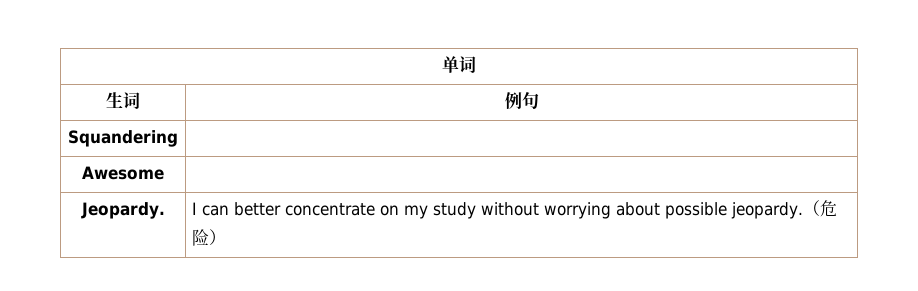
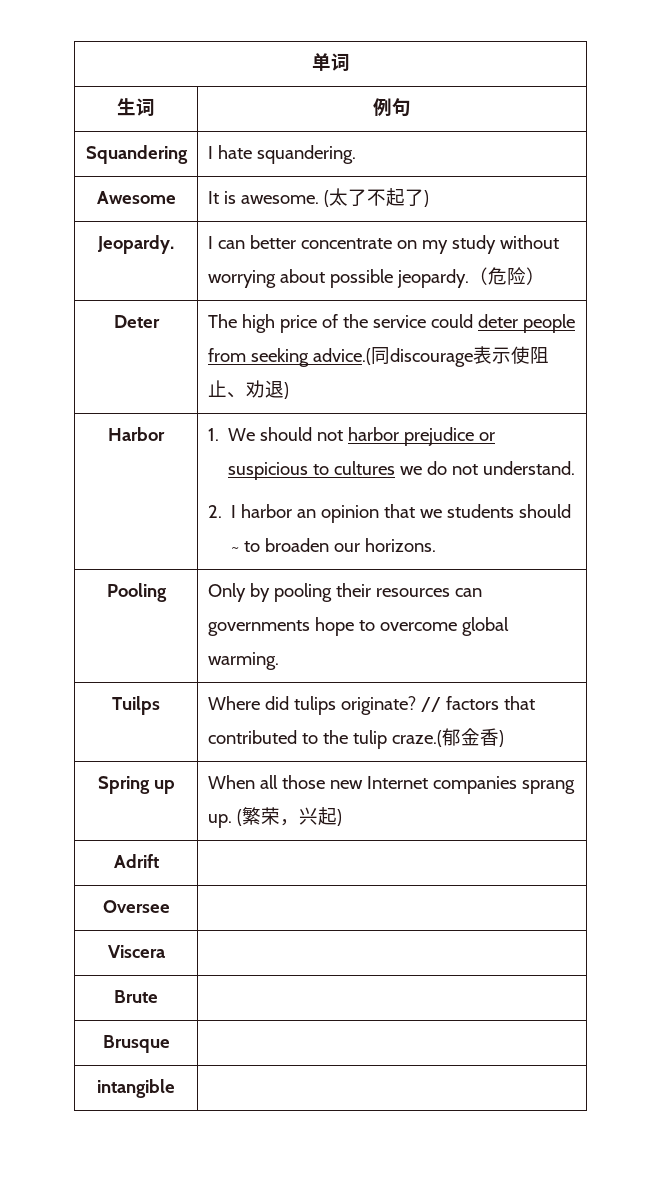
- Squandering |
- Awesome |
+ Squandering | I hate squandering.
+ Awesome | It is awesome. (太了不起了)
+ Deter | The high price of the service could deter people from seeking advice.(同discourage表示使阻止、劝退)
+ Harbor | 1. We should not harbor prejudice or suspicious to cultures we do not understand.
+ 2. I harbor an opinion that we students should ~ to broaden our horizons.
+ Pooling | Only by pooling their resources can governments hope to overcome global warming.
+ Tuilps | Where did tulips originate? // factors that contributed to the tulip craze.(郁金香)
+ Spring up | When all those new Internet companies sprang up. (繁荣，兴起)
+ Adrift |
+ Oversee |
+ Viscera |
+ Brute |
+ Brusque |
+ intangible |

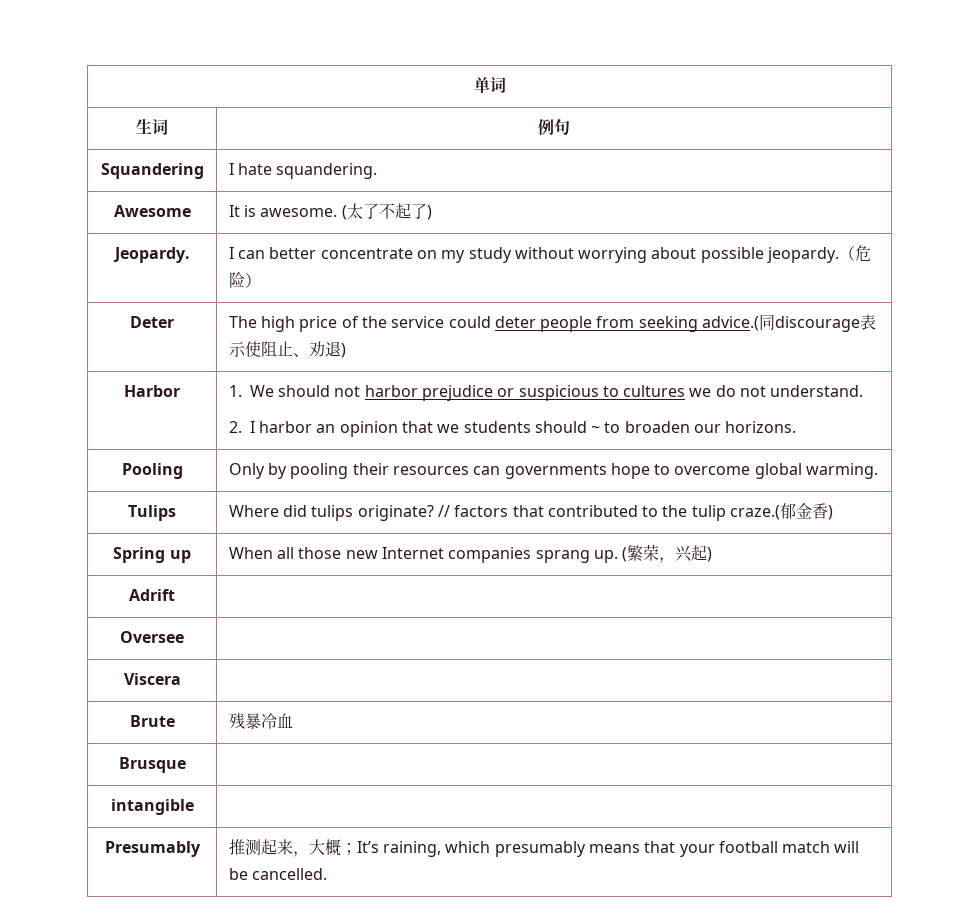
- Tuilps | Where did tulips originate? // factors that contributed to the tulip craze.(郁金香)
+ Tulips | Where did tulips originate? // factors that contributed to the tulip craze.(郁金香)
- Brute |
+ Brute | 残暴冷血
+ Presumably | 推测起来，大概；It’s raining, which presumably means that your football match will be cancelled.

